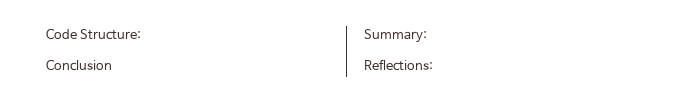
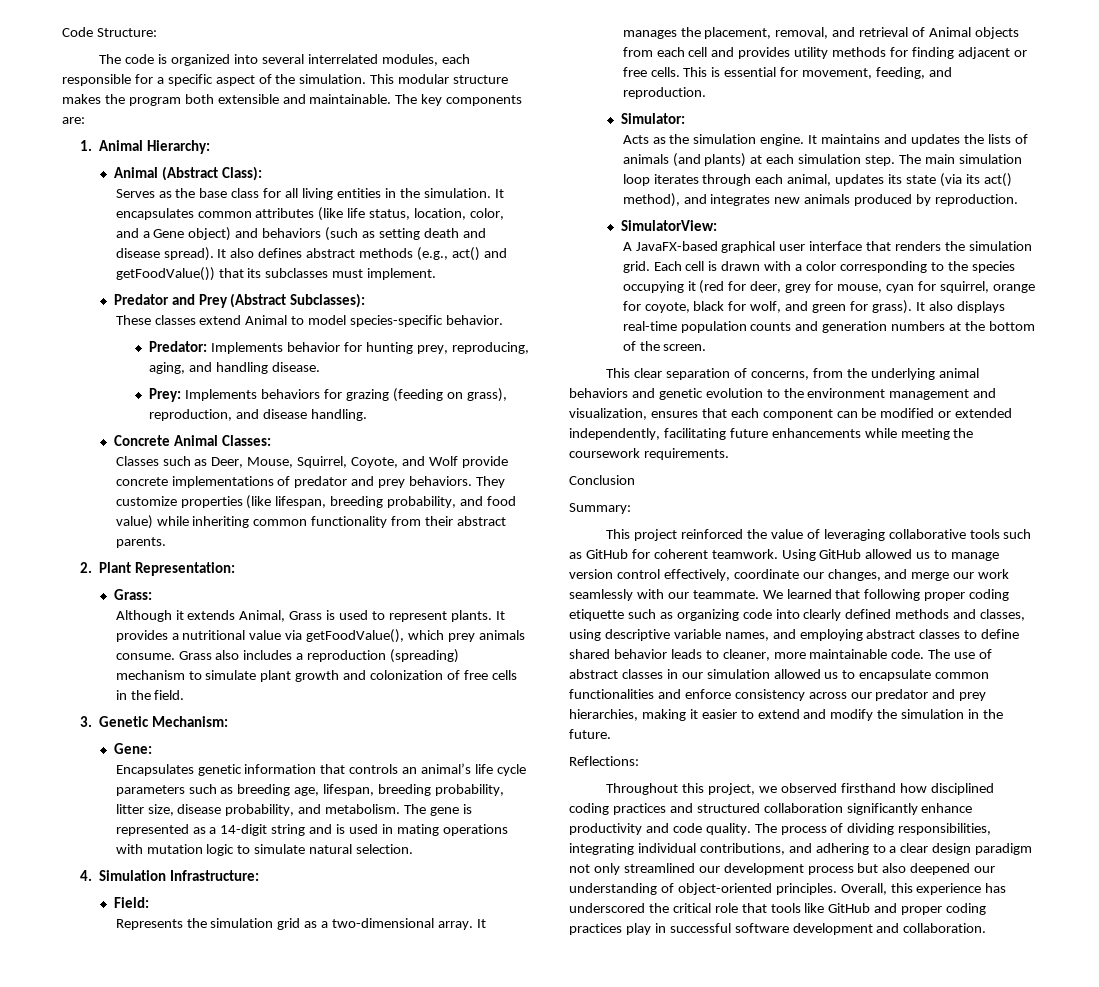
+ The code is organized into several interrelated modules, each responsible for a specific aspect of the simulation. This modular structure makes the program both extensible and maintainable. The key components are:
+ 1. Animal Hierarchy:
+ Animal (Abstract Class):
+ Serves as the base class for all living entities in the simulation. It encapsulates common attributes (like life status, location, color, and a Gene object) and behaviors (such as setting death and disease spread). It also defines abstract methods (e.g., act() and getFoodValue()) that its subclasses must implement.
+ Predator and Prey (Abstract Subclasses):
+ These classes extend Animal to model species-specific behavior.
+ Predator: Implements behavior for hunting prey, reproducing, aging, and handling disease.
+ Prey: Implements behaviors for grazing (feeding on grass), reproduction, and disease handling.
+ Concrete Animal Classes:
+ Classes such as Deer, Mouse, Squirrel, Coyote, and Wolf provide concrete implementations of predator and prey behaviors. They customize properties (like lifespan, breeding probability, and food value) while inheriting common functionality from their abstract parents.
+ 2. Plant Representation:
+ Grass:
+ Although it extends Animal, Grass is used to represent plants. It provides a nutritional value via getFoodValue(), which prey animals consume. Grass also includes a reproduction (spreading) mechanism to simulate plant growth and colonization of free cells in the field.
+ 3. Genetic Mechanism:
+ Gene:
+ Encapsulates genetic information that controls an animal’s life cycle parameters such as breeding age, lifespan, breeding probability, litter size, disease probability, and metabolism. The gene is represented as a 14-digit string and is used in mating operations with mutation logic to simulate natural selection.
+ 4. Simulation Infrastructure:
+ Field:
+ Represents the simulation grid as a two-dimensional array. It manages the placement, removal, and retrieval of Animal objects from each cell and provides utility methods for finding adjacent or free cells. This is essential for movement, feeding, and reproduction.
+ Simulator:
+ Acts as the simulation engine. It maintains and updates the lists of animals (and plants) at each simulation step. The main simulation loop iterates through each animal, updates its state (via its act() method), and integrates new animals produced by reproduction.
+ SimulatorView:
+ A JavaFX-based graphical user interface that renders the simulation grid. Each cell is drawn with a color corresponding to the species occupying it (red for deer, grey for mouse, cyan for squirrel, orange for coyote, black for wolf, and green for grass). It also displays real-time population counts and generation numbers at the bottom of the screen.
+ This clear separation of concerns, from the underlying animal behaviors and genetic evolution to the environment management and visualization, ensures that each component can be modified or extended independently, facilitating future enhancements while meeting the coursework requirements.
  Conclusion
  Summary:
+ This project reinforced the value of leveraging collaborative tools such as GitHub for coherent teamwork. Using GitHub allowed us to manage version control effectively, coordinate our changes, and merge our work seamlessly with our teammate. We learned that following proper coding etiquette such as organizing code into clearly defined methods and classes, using descriptive variable names, and employing abstract classes to define shared behavior leads to cleaner, more maintainable code. The use of abstract classes in our simulation allowed us to encapsulate common functionalities and enforce consistency across our predator and prey hierarchies, making it easier to extend and modify the simulation in the future.
  Reflections:
+ Throughout this project, we observed firsthand how disciplined coding practices and structured collaboration significantly enhance productivity and code quality. The process of dividing responsibilities, integrating individual contributions, and adhering to a clear design paradigm not only streamlined our development process but also deepened our understanding of object-oriented principles. Overall, this experience has underscored the critical role that tools like GitHub and proper coding practices play in successful software development and collaboration.

